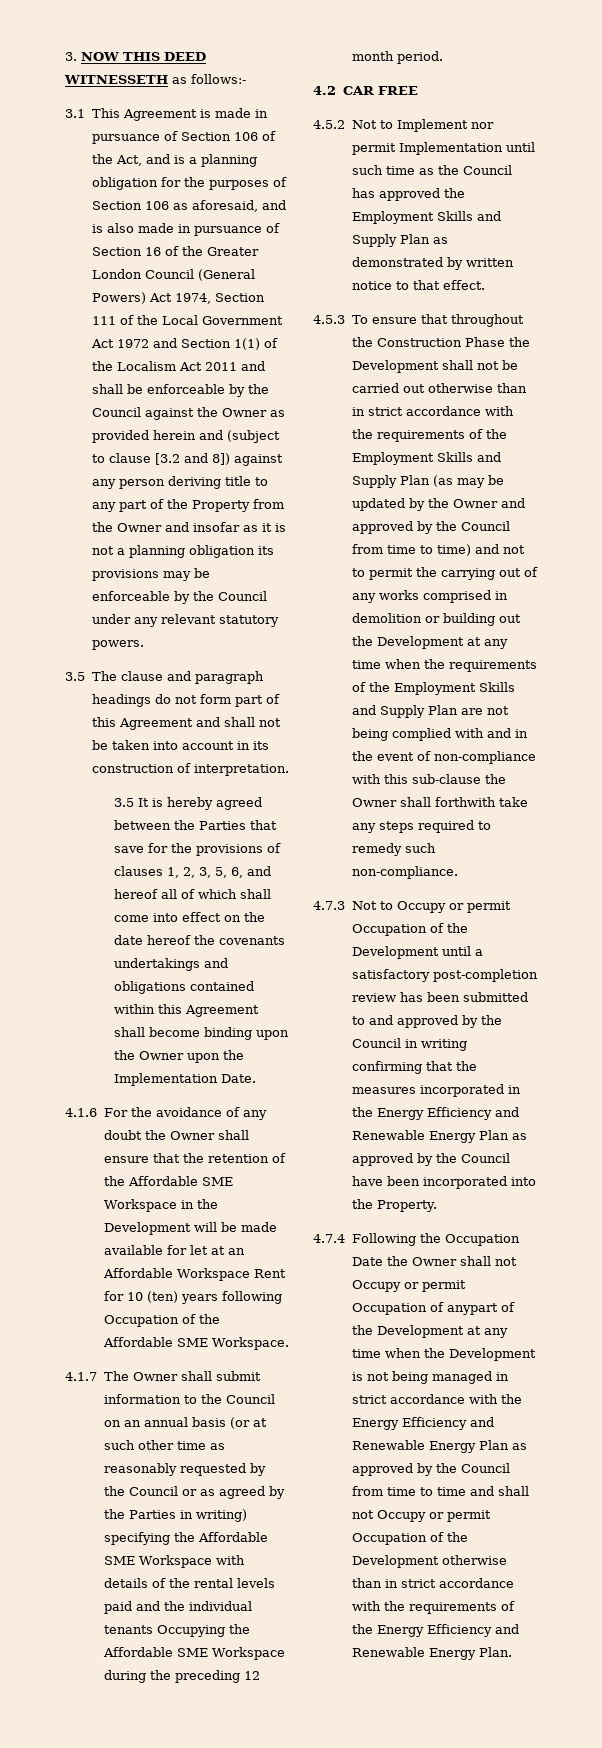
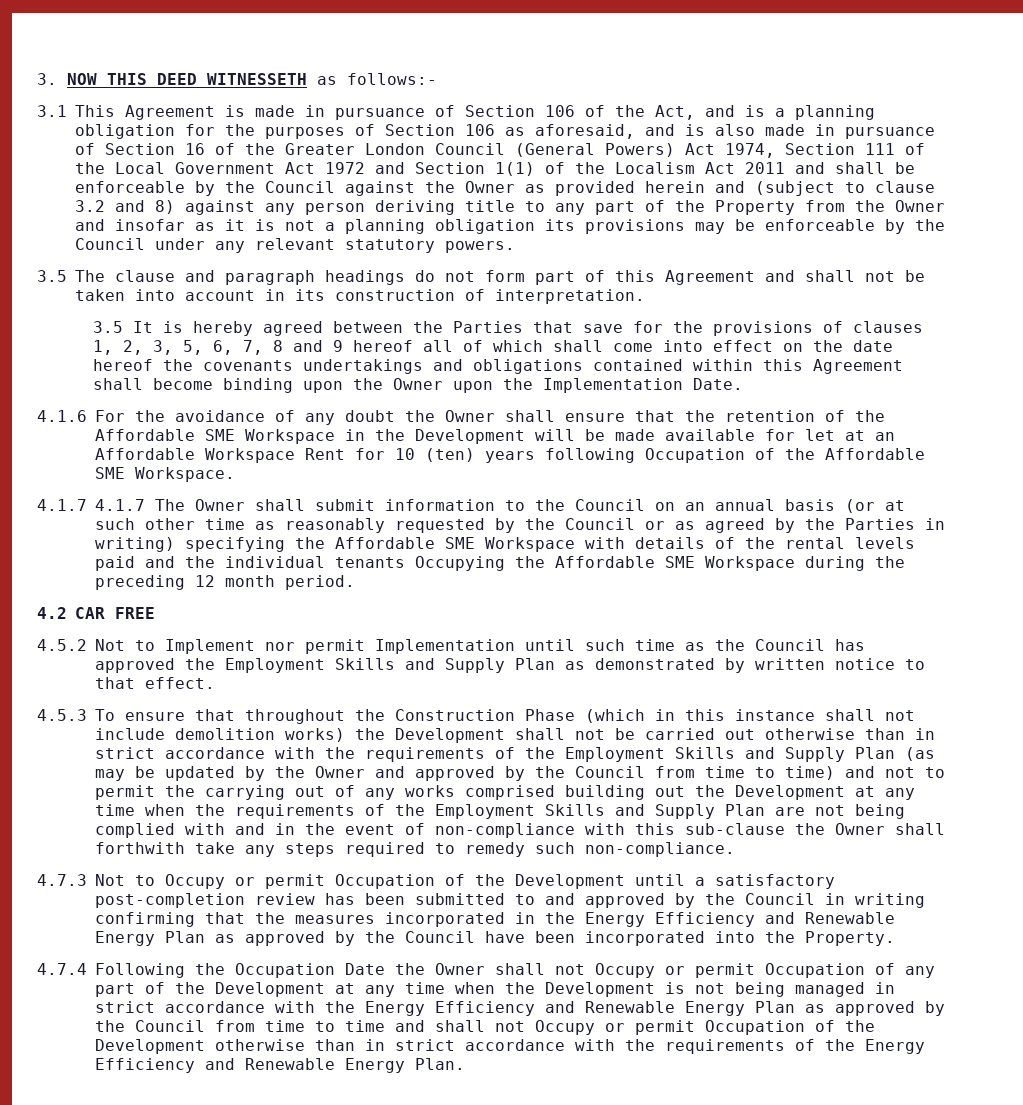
- 3.1 This Agreement is made in pursuance of Section 106 of the Act, and is a planning obligation for the purposes of Section 106 as aforesaid, and is also made in pursuance of Section 16 of the Greater London Council (General Powers) Act 1974, Section 111 of the Local Government Act 1972 and Section 1(1) of the Localism Act 2011 and shall be enforceable by the Council against the Owner as provided herein and (subject to clause [3.2 and 8]) against any person deriving title to any part of the Property from the Owner and insofar as it is not a planning obligation its provisions may be enforceable by the Council under any relevant statutory powers.
+ 3.1 This Agreement is made in pursuance of Section 106 of the Act, and is a planning obligation for the purposes of Section 106 as aforesaid, and is also made in pursuance of Section 16 of the Greater London Council (General Powers) Act 1974, Section 111 of the Local Government Act 1972 and Section 1(1) of the Localism Act 2011 and shall be enforceable by the Council against the Owner as provided herein and (subject to clause 3.2 and 8) against any person deriving title to any part of the Property from the Owner and insofar as it is not a planning obligation its provisions may be enforceable by the Council under any relevant statutory powers.
- 3.5 It is hereby agreed between the Parties that save for the provisions of clauses 1, 2, 3, 5, 6, and hereof all of which shall come into effect on the date hereof the covenants undertakings and obligations contained within this Agreement shall become binding upon the Owner upon the Implementation Date.
+ 3.5 It is hereby agreed between the Parties that save for the provisions of clauses 1, 2, 3, 5, 6, 7, 8 and 9 hereof all of which shall come into effect on the date hereof the covenants undertakings and obligations contained within this Agreement shall become binding upon the Owner upon the Implementation Date.
- 4.1.7 The Owner shall submit information to the Council on an annual basis (or at such other time as reasonably requested by the Council or as agreed by the Parties in writing) specifying the Affordable SME Workspace with details of the rental levels paid and the individual tenants Occupying the Affordable SME Workspace during the preceding 12 month period.
+ 4.1.7 4.1.7 The Owner shall submit information to the Council on an annual basis (or at such other time as reasonably requested by the Council or as agreed by the Parties in writing) specifying the Affordable SME Workspace with details of the rental levels paid and the individual tenants Occupying the Affordable SME Workspace during the preceding 12 month period.
- 4.5.3 To ensure that throughout the Construction Phase the Development shall not be carried out otherwise than in strict accordance with the requirements of the Employment Skills and Supply Plan (as may be updated by the Owner and approved by the Council from time to time) and not to permit the carrying out of any works comprised in demolition or building out the Development at any time when the requirements of the Employment Skills and Supply Plan are not being complied with and in the event of non-compliance with this sub-clause the Owner shall forthwith take any steps required to remedy such non-compliance.
+ 4.5.3 To ensure that throughout the Construction Phase (which in this instance shall not include demolition works) the Development shall not be carried out otherwise than in strict accordance with the requirements of the Employment Skills and Supply Plan (as may be updated by the Owner and approved by the Council from time to time) and not to permit the carrying out of any works comprised building out the Development at any time when the requirements of the Employment Skills and Supply Plan are not being complied with and in the event of non-compliance with this sub-clause the Owner shall forthwith take any steps required to remedy such non-compliance.
- 4.7.4 Following the Occupation Date the Owner shall not Occupy or permit Occupation of anypart of the Development at any time when the Development is not being managed in strict accordance with the Energy Efficiency and Renewable Energy Plan as approved by the Council from time to time and shall not Occupy or permit Occupation of the Development otherwise than in strict accordance with the requirements of the Energy Efficiency and Renewable Energy Plan.
+ 4.7.4 Following the Occupation Date the Owner shall not Occupy or permit Occupation of any part of the Development at any time when the Development is not being managed in strict accordance with the Energy Efficiency and Renewable Energy Plan as approved by the Council from time to time and shall not Occupy or permit Occupation of the Development otherwise than in strict accordance with the requirements of the Energy Efficiency and Renewable Energy Plan.

